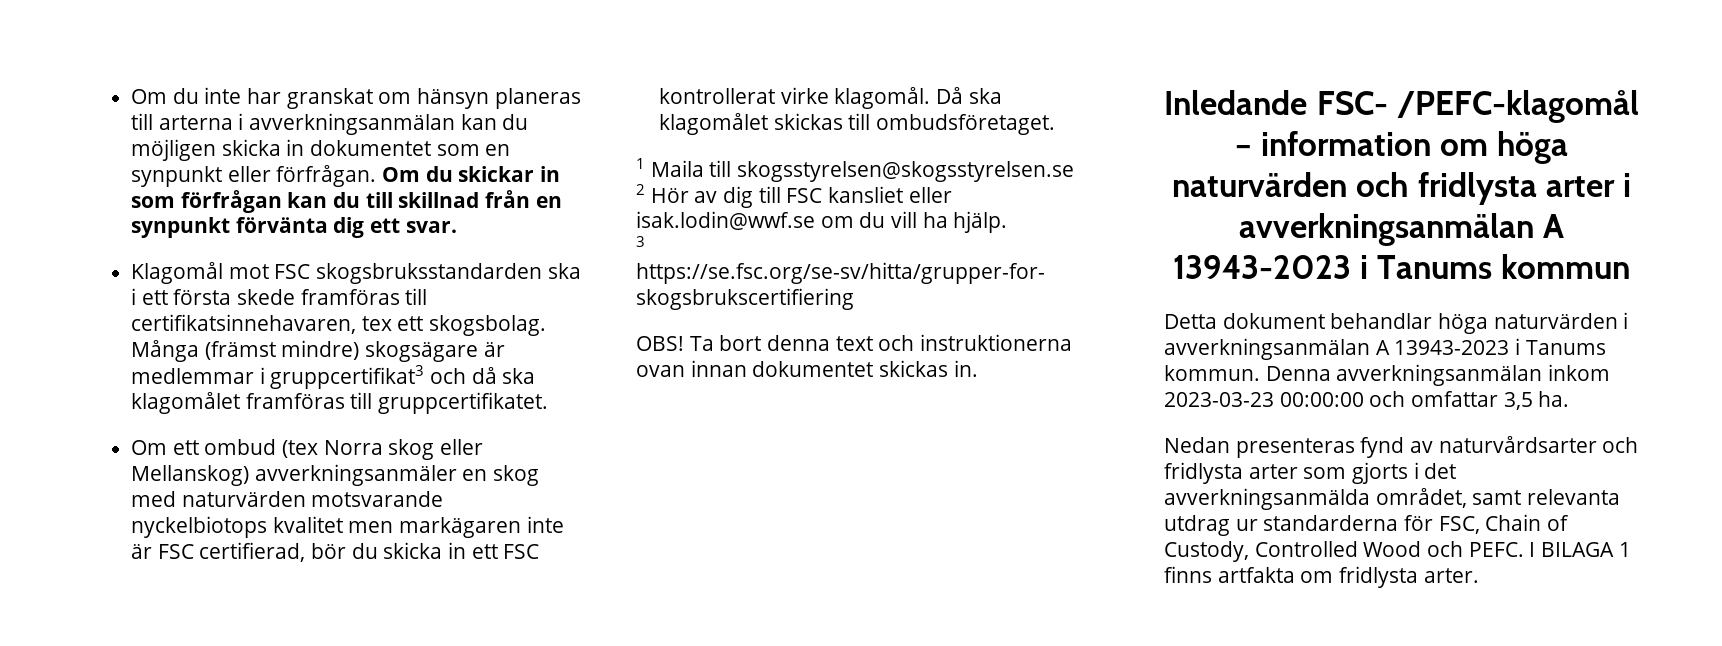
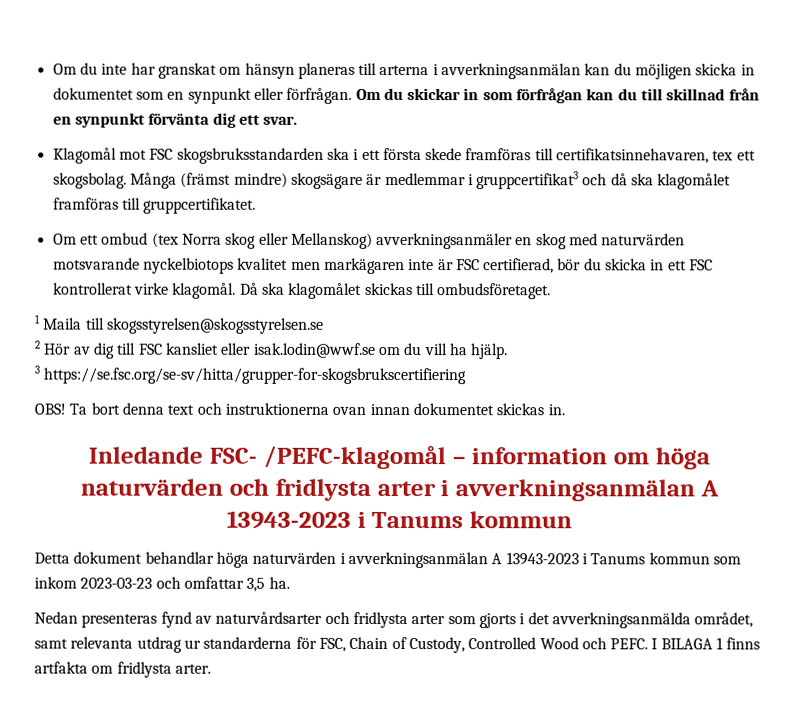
- Detta dokument behandlar höga naturvärden i avverkningsanmälan A 13943-2023 i Tanums kommun. Denna avverkningsanmälan inkom 2023-03-23 00:00:00 och omfattar 3,5 ha.
+ Detta dokument behandlar höga naturvärden i avverkningsanmälan A 13943-2023 i Tanums kommun som inkom 2023-03-23 och omfattar 3,5 ha.

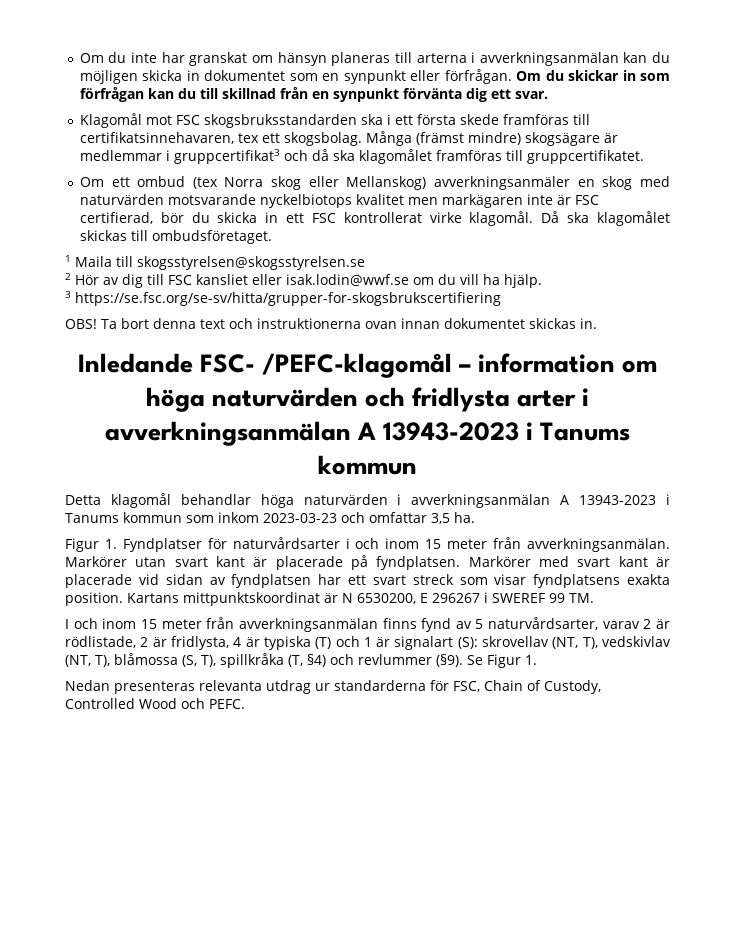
- Detta dokument behandlar höga naturvärden i avverkningsanmälan A 13943-2023 i Tanums kommun som inkom 2023-03-23 och omfattar 3,5 ha.
+ Detta klagomål behandlar höga naturvärden i avverkningsanmälan A 13943-2023 i Tanums kommun som inkom 2023-03-23 och omfattar 3,5 ha.
- Nedan presenteras fynd av naturvårdsarter och fridlysta arter som gjorts i det avverkningsanmälda området, samt relevanta utdrag ur standarderna för FSC, Chain of Custody, Controlled Wood och PEFC. I BILAGA 1 finns artfakta om fridlysta arter.
+ Figur 1. Fyndplatser för naturvårdsarter i och inom 15 meter från avverkningsanmälan. Markörer utan svart kant är placerade på fyndplatsen. Markörer med svart kant är placerade vid sidan av fyndplatsen har ett svart streck som visar fyndplatsens exakta position. Kartans mittpunktskoordinat är N 6530200, E 296267 i SWEREF 99 TM.
+ I och inom 15 meter från avverkningsanmälan finns fynd av 5 naturvårdsarter, varav 2 är rödlistade, 2 är fridlysta, 4 är typiska (T) och 1 är signalart (S): skrovellav (NT, T), vedskivlav (NT, T), blåmossa (S, T), spillkråka (T, §4) och revlummer (§9). Se Figur 1.
+ Nedan presenteras relevanta utdrag ur standarderna för FSC, Chain of Custody, Controlled Wood och PEFC.

